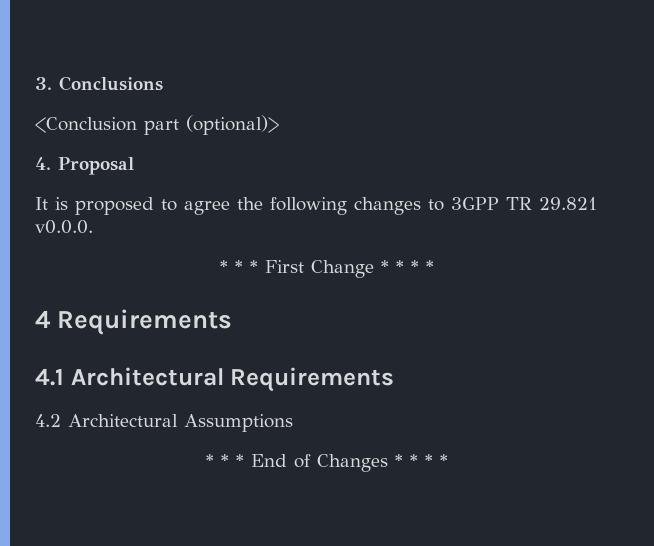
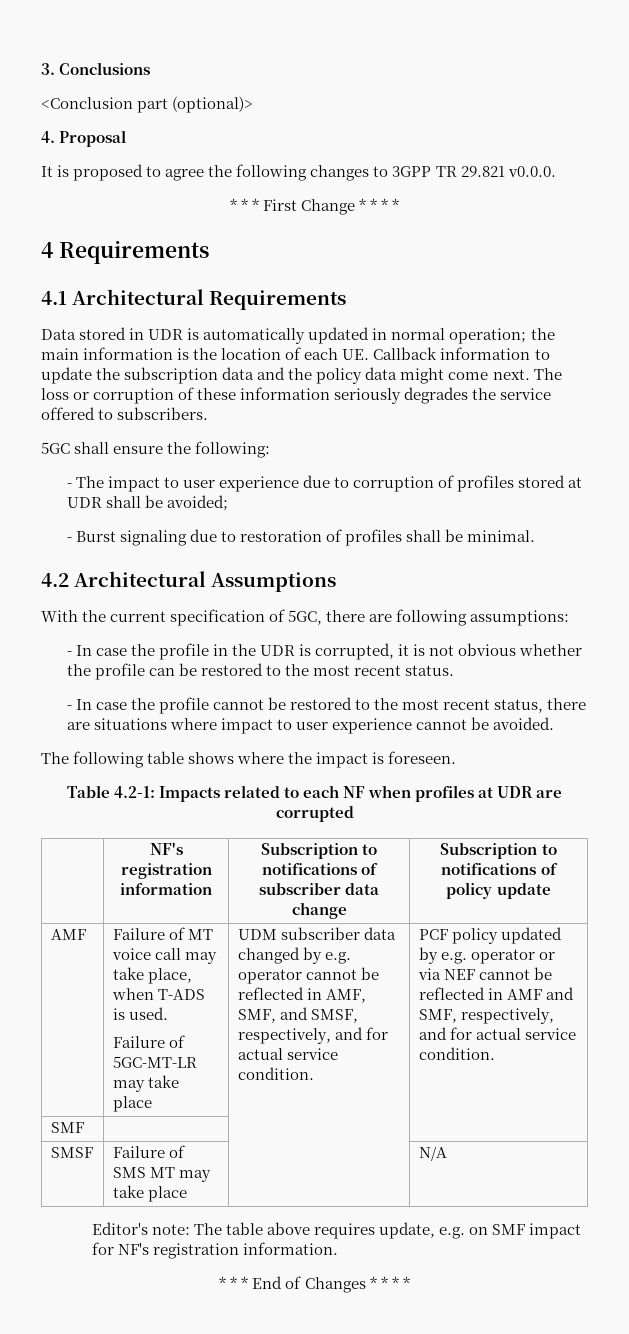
+ Data stored in UDR is automatically updated in normal operation; the main information is the location of each UE. Callback information to update the subscription data and the policy data might come next. The loss or corruption of these information seriously degrades the service offered to subscribers.
+ 5GC shall ensure the following:
+ - The impact to user experience due to corruption of profiles stored at UDR shall be avoided;
+ - Burst signaling due to restoration of profiles shall be minimal.
  4.2 Architectural Assumptions
+ With the current specification of 5GC, there are following assumptions:
+ - In case the profile in the UDR is corrupted, it is not obvious whether the profile can be restored to the most recent status.
+ - In case the profile cannot be restored to the most recent status, there are situations where impact to user experience cannot be avoided.
+ The following table shows where the impact is foreseen.
+ Table 4.2-1: Impacts related to each NF when profiles at UDR are corrupted
+ | NF's registration information | Subscription to notifications of subscriber data change | Subscription to notifications of policy update
+ AMF | Failure of MT voice call may take place, when T-ADS is used.
+ Failure of 5GC-MT-LR may take place | UDM subscriber data changed by e.g. operator cannot be reflected in AMF, SMF, and SMSF, respectively, and for actual service condition. | PCF policy updated by e.g. operator or via NEF cannot be reflected in AMF and SMF, respectively, and for actual service condition.
+ SMF | | |
+ SMSF | Failure of SMS MT may take place | | N/A
+ Editor's note: The table above requires update, e.g. on SMF impact for NF's registration information.

